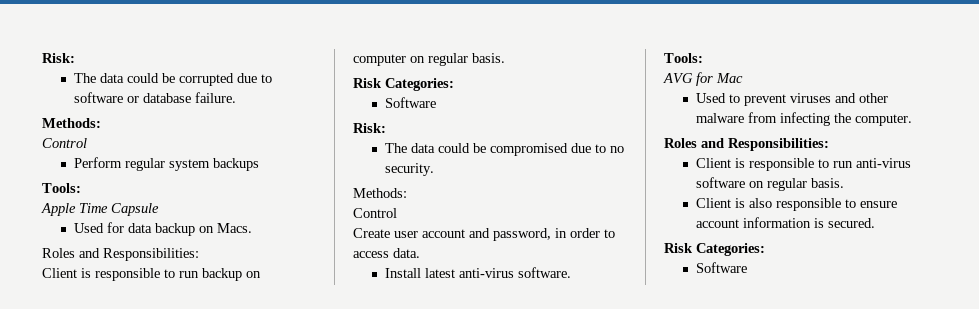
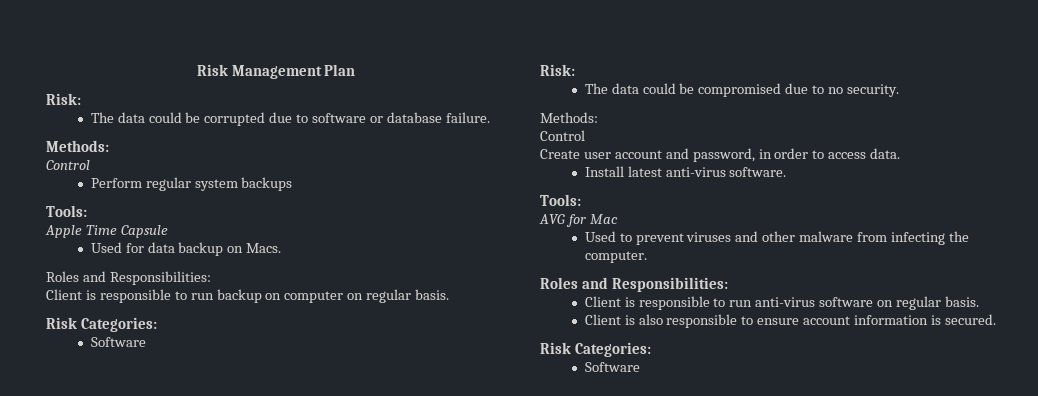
+ Risk Management Plan

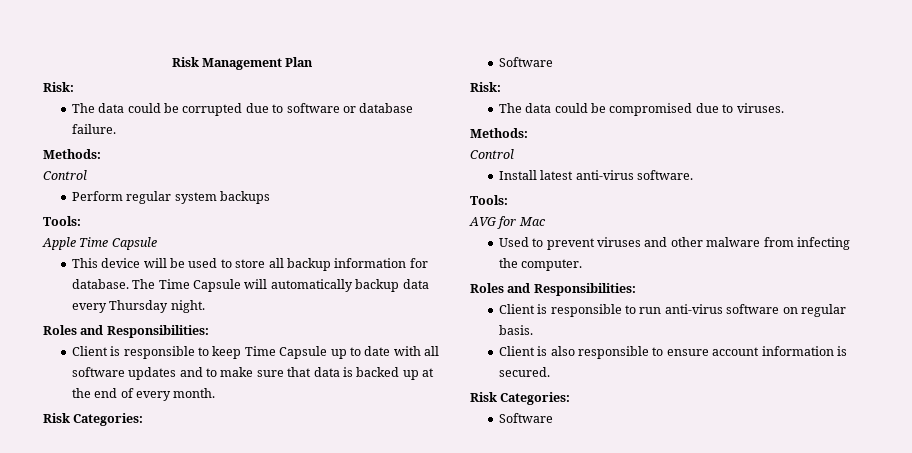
- Used for data backup on Macs.
+ This device will be used to store all backup information for database. The Time Capsule will automatically backup data every Thursday night.
  Roles and Responsibilities:
- Client is responsible to run backup on computer on regular basis.
+ Client is responsible to keep Time Capsule up to date with all software updates and to make sure that data is backed up at the end of every month.
- The data could be compromised due to no security.
+ The data could be compromised due to viruses.
  Methods:
  Control
- Create user account and password, in order to access data.

